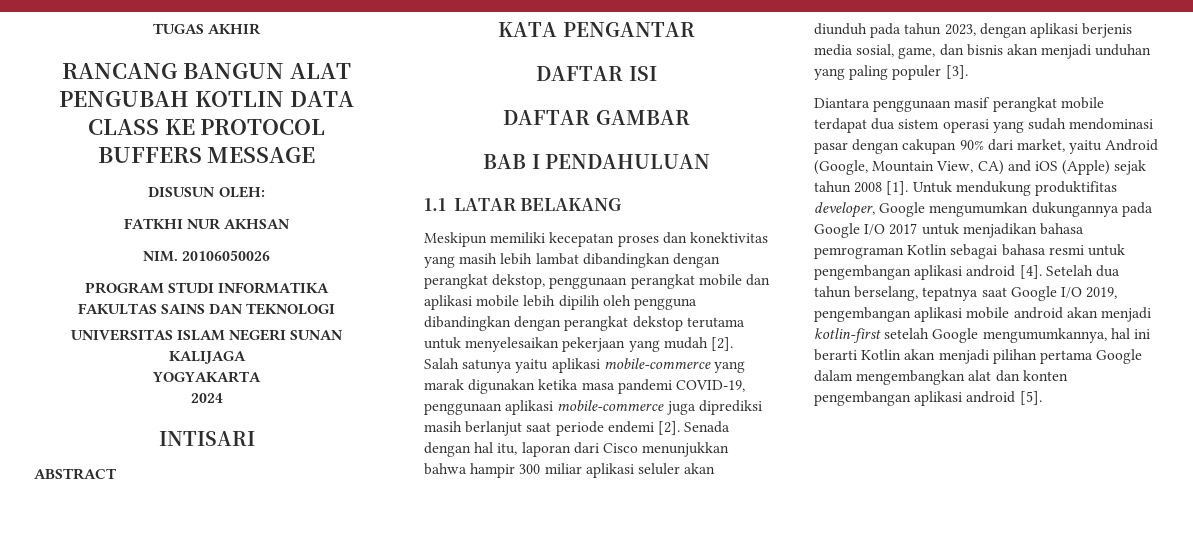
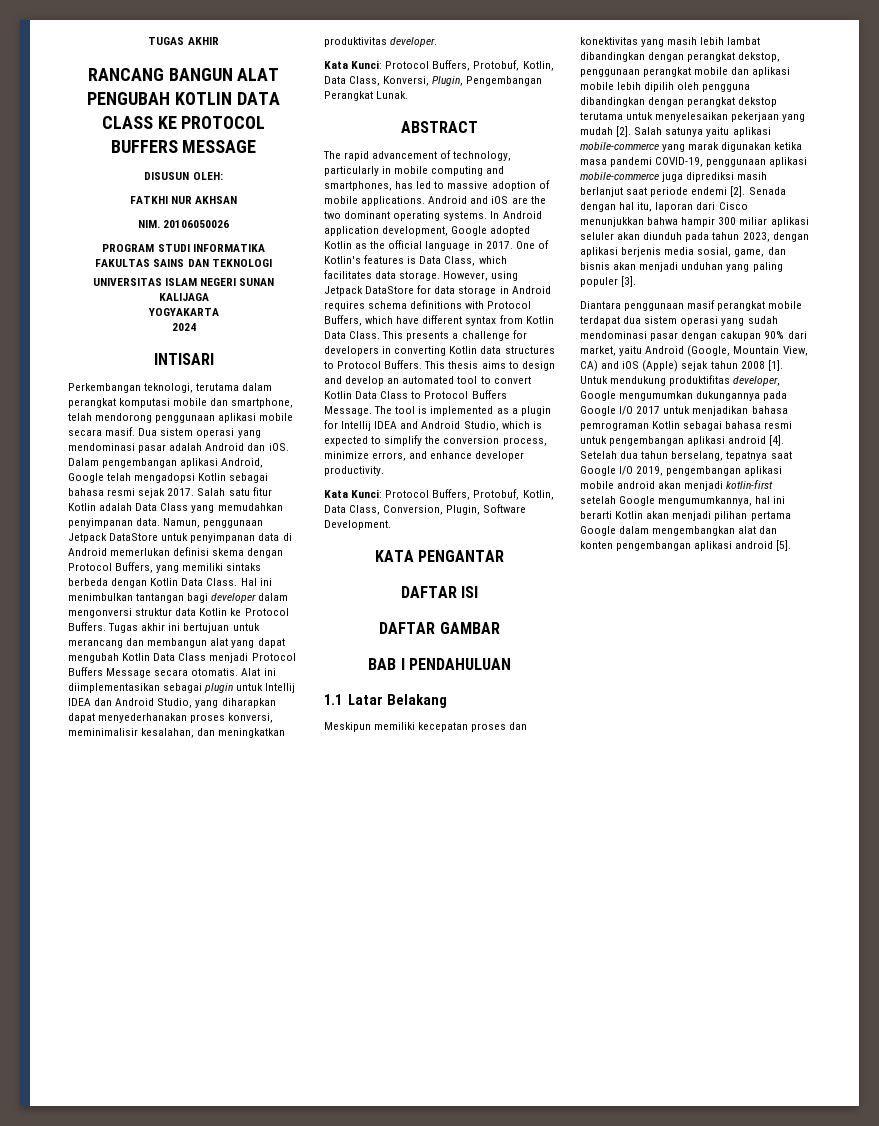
+ Perkembangan teknologi, terutama dalam perangkat komputasi mobile dan smartphone, telah mendorong penggunaan aplikasi mobile secara masif. Dua sistem operasi yang mendominasi pasar adalah Android dan iOS. Dalam pengembangan aplikasi Android, Google telah mengadopsi Kotlin sebagai bahasa resmi sejak 2017. Salah satu fitur Kotlin adalah Data Class yang memudahkan penyimpanan data. Namun, penggunaan Jetpack DataStore untuk penyimpanan data di Android memerlukan definisi skema dengan Protocol Buffers, yang memiliki sintaks berbeda dengan Kotlin Data Class. Hal ini menimbulkan tantangan bagi developer dalam mengonversi struktur data Kotlin ke Protocol Buffers. Tugas akhir ini bertujuan untuk merancang dan membangun alat yang dapat mengubah Kotlin Data Class menjadi Protocol Buffers Message secara otomatis. Alat ini diimplementasikan sebagai plugin untuk Intellij IDEA dan Android Studio, yang diharapkan dapat menyederhanakan proses konversi, meminimalisir kesalahan, dan meningkatkan produktivitas developer.
+ Kata Kunci: Protocol Buffers, Protobuf, Kotlin, Data Class, Konversi, Plugin, Pengembangan Perangkat Lunak.
  ABSTRACT
+ The rapid advancement of technology, particularly in mobile computing and smartphones, has led to massive adoption of mobile applications. Android and iOS are the two dominant operating systems. In Android application development, Google adopted Kotlin as the official language in 2017. One of Kotlin's features is Data Class, which facilitates data storage. However, using Jetpack DataStore for data storage in Android requires schema definitions with Protocol Buffers, which have different syntax from Kotlin Data Class. This presents a challenge for developers in converting Kotlin data structures to Protocol Buffers. This thesis aims to design and develop an automated tool to convert Kotlin Data Class to Protocol Buffers Message. The tool is implemented as a plugin for Intellij IDEA and Android Studio, which is expected to simplify the conversion process, minimize errors, and enhance developer productivity.
+ Kata Kunci: Protocol Buffers, Protobuf, Kotlin, Data Class, Conversion, Plugin, Software Development.
- 1.1 LATAR BELAKANG
+ 1.1 Latar Belakang

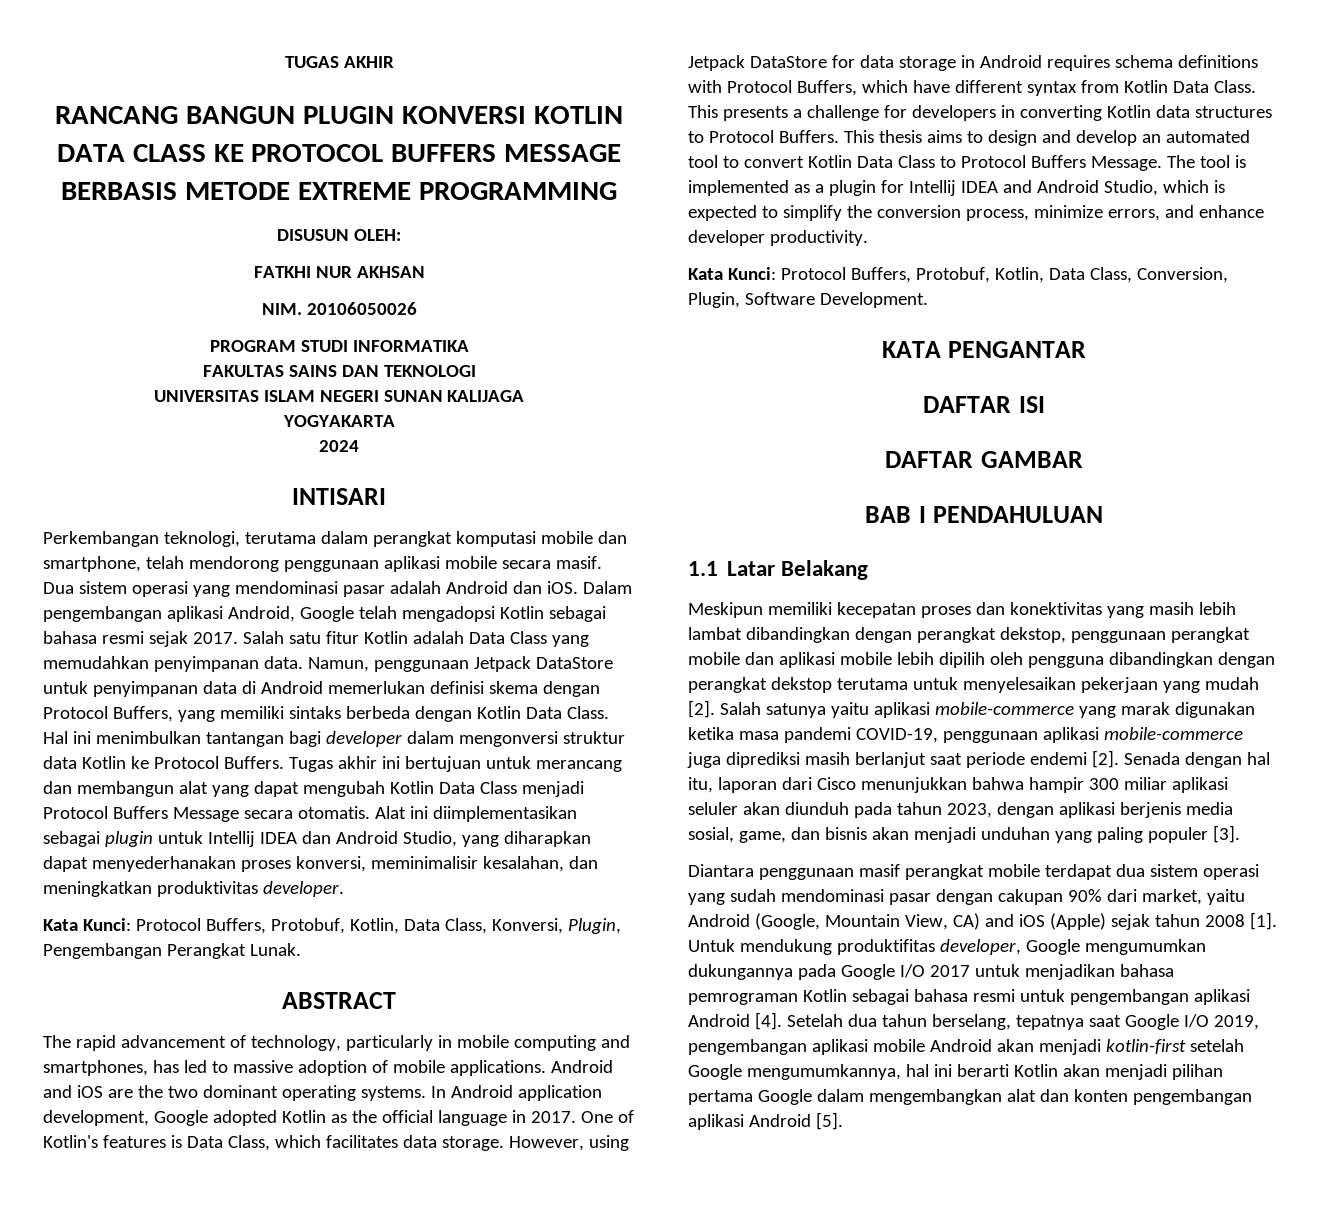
- RANCANG BANGUN ALAT PENGUBAH KOTLIN DATA CLASS KE PROTOCOL BUFFERS MESSAGE
+ RANCANG BANGUN PLUGIN KONVERSI KOTLIN DATA CLASS KE PROTOCOL BUFFERS MESSAGE BERBASIS METODE EXTREME PROGRAMMING
- Untuk mendukung produktifitas developer, Google mengumumkan dukungannya pada Google I/O 2017 untuk menjadikan bahasa pemrograman Kotlin sebagai bahasa resmi untuk pengembangan aplikasi android [4].
+ Untuk mendukung produktifitas developer, Google mengumumkan dukungannya pada Google I/O 2017 untuk menjadikan bahasa pemrograman Kotlin sebagai bahasa resmi untuk pengembangan aplikasi Android [4].
- Setelah dua tahun berselang, tepatnya saat Google I/O 2019, pengembangan aplikasi mobile android akan menjadi kotlin-first setelah Google mengumumkannya, hal ini berarti Kotlin akan menjadi pilihan pertama Google dalam mengembangkan alat dan konten pengembangan aplikasi android [5].
+ Setelah dua tahun berselang, tepatnya saat Google I/O 2019, pengembangan aplikasi mobile Android akan menjadi kotlin-first setelah Google mengumumkannya, hal ini berarti Kotlin akan menjadi pilihan pertama Google dalam mengembangkan alat dan konten pengembangan aplikasi Android [5].

